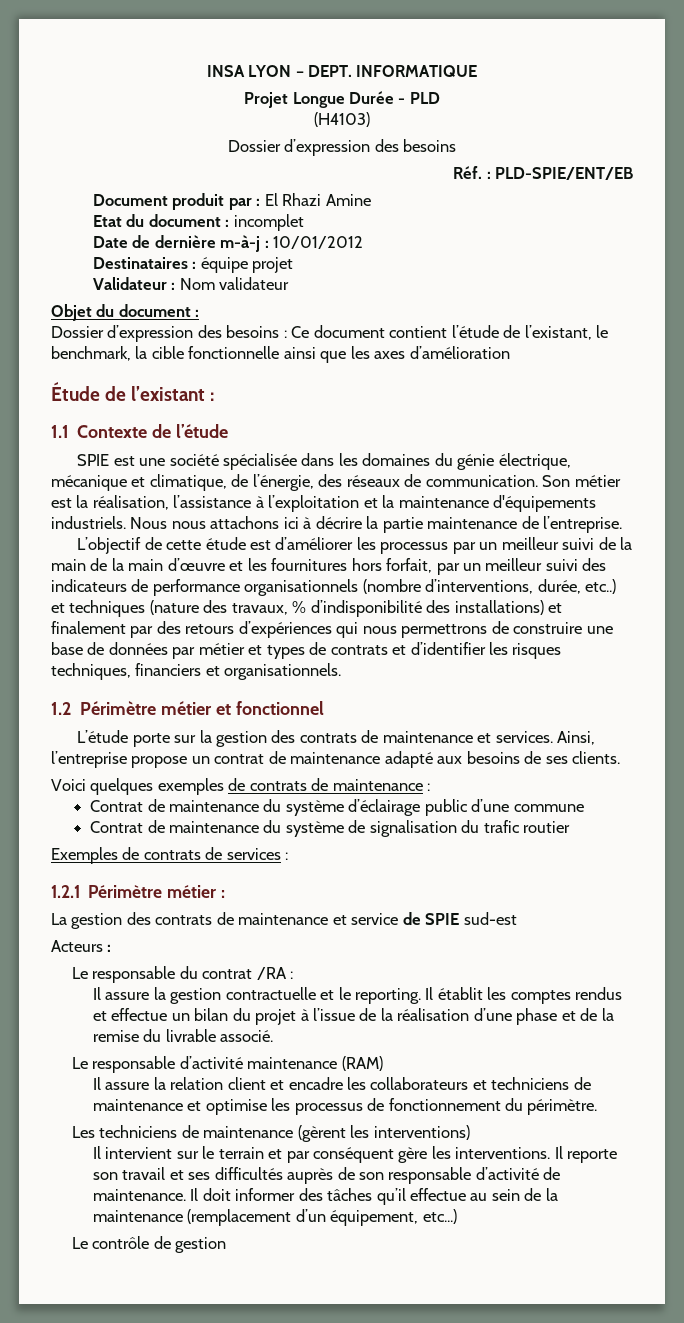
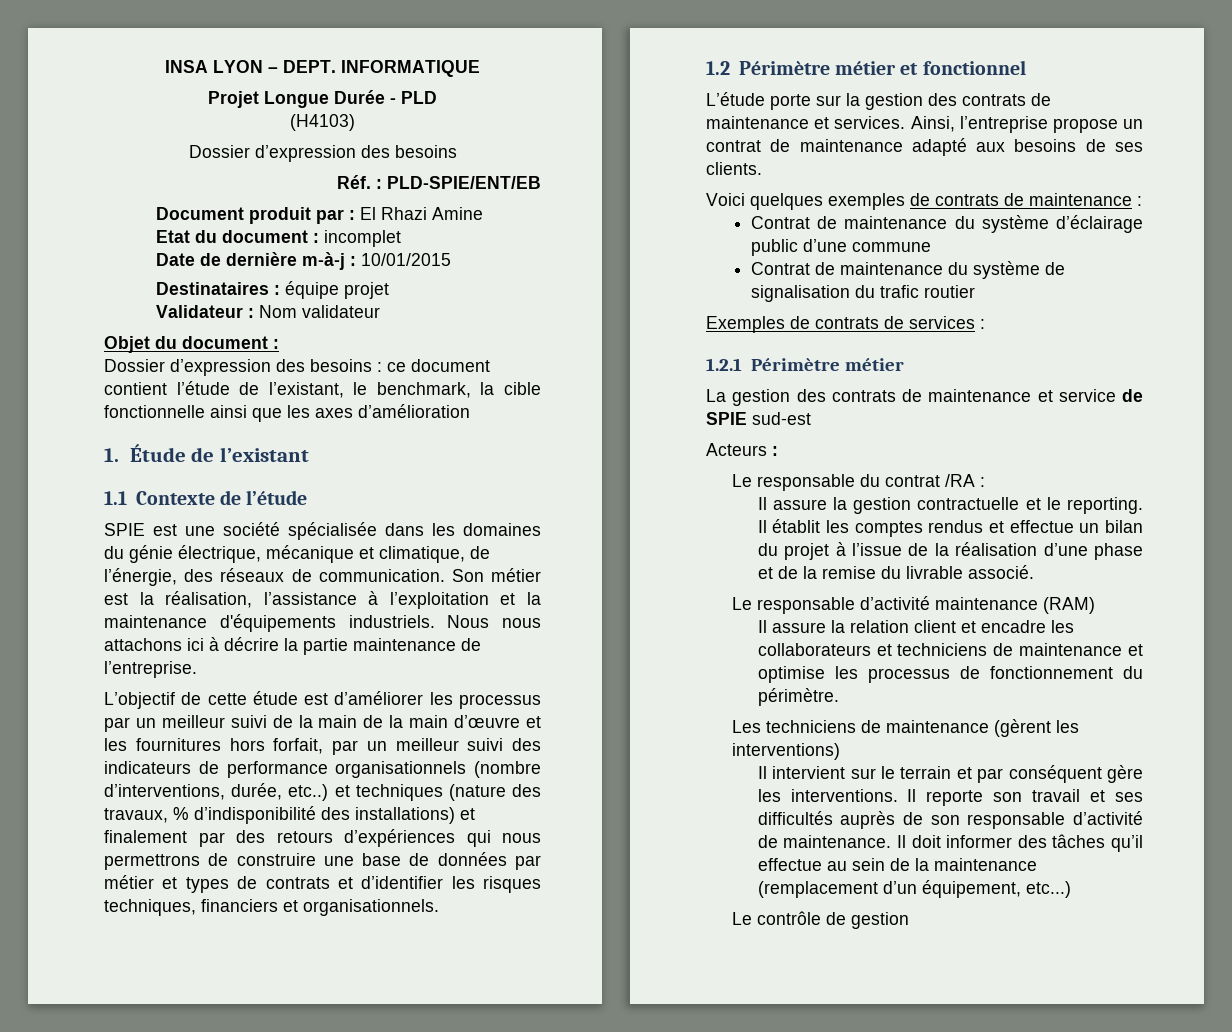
- Date de dernière m-à-j : 10/01/2012
+ Date de dernière m-à-j : 10/01/2015
- Dossier d’expression des besoins : Ce document contient l’étude de l’existant, le benchmark, la cible fonctionnelle ainsi que les axes d’amélioration
+ Dossier d’expression des besoins : ce document contient l’étude de l’existant, le benchmark, la cible fonctionnelle ainsi que les axes d’amélioration
- Étude de l’existant :
+ 1. Étude de l’existant
- 1.2.1 Périmètre métier :
+ 1.2.1 Périmètre métier

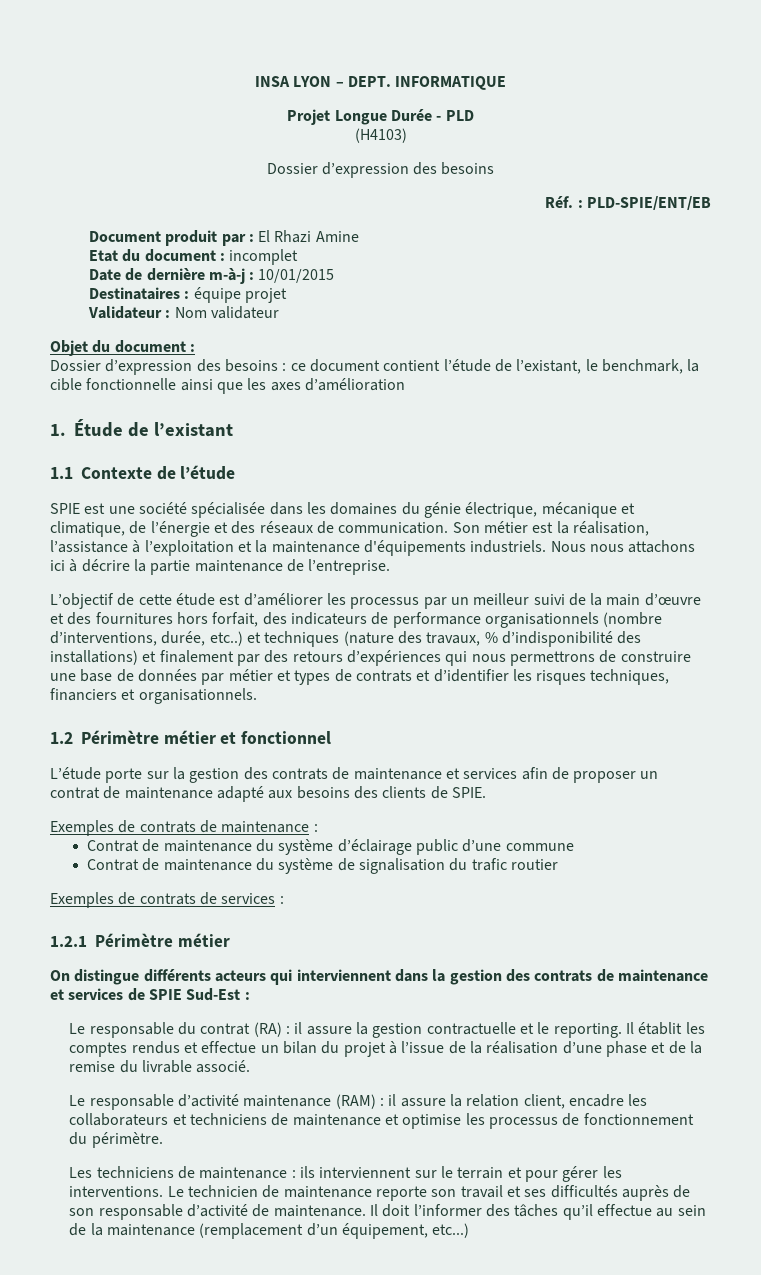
- SPIE est une société spécialisée dans les domaines du génie électrique, mécanique et climatique, de l’énergie, des réseaux de communication.
+ SPIE est une société spécialisée dans les domaines du génie électrique, mécanique et climatique, de l’énergie et des réseaux de communication.
- L’objectif de cette étude est d’améliorer les processus par un meilleur suivi de la main de la main d’œuvre et les fournitures hors forfait, par un meilleur suivi des indicateurs de performance organisationnels (nombre d’interventions, durée, etc..) et techniques (nature des travaux, % d’indisponibilité des installations) et finalement par des retours d’expériences qui nous permettrons de construire une base de données par métier et types de contrats et d’identifier les risques techniques, financiers et organisationnels.
+ L’objectif de cette étude est d’améliorer les processus par un meilleur suivi de la main d’œuvre et des fournitures hors forfait, des indicateurs de performance organisationnels (nombre d’interventions, durée, etc..) et techniques (nature des travaux, % d’indisponibilité des installations) et finalement par des retours d’expériences qui nous permettrons de construire une base de données par métier et types de contrats et d’identifier les risques techniques, financiers et organisationnels.
- L’étude porte sur la gestion des contrats de maintenance et services. Ainsi, l’entreprise propose un contrat de maintenance adapté aux besoins de ses clients.
- Voici quelques exemples de contrats de maintenance :
+ L’étude porte sur la gestion des contrats de maintenance et services afin de proposer un contrat de maintenance adapté aux besoins des clients de SPIE.
+ Exemples de contrats de maintenance :
- La gestion des contrats de maintenance et service de SPIE sud-est
- Acteurs :
+ On distingue différents acteurs qui interviennent dans la gestion des contrats de maintenance et services de SPIE Sud-Est :
- Le responsable du contrat /RA :
- Il assure la gestion contractuelle et le reporting.
+ Le responsable du contrat (RA) : il assure la gestion contractuelle et le reporting.
- Le responsable d’activité maintenance (RAM)
- Il assure la relation client et encadre les collaborateurs et techniciens de maintenance et optimise les processus de fonctionnement du périmètre.
+ Le responsable d’activité maintenance (RAM) : il assure la relation client, encadre les collaborateurs et techniciens de maintenance et optimise les processus de fonctionnement du périmètre.
- Les techniciens de maintenance (gèrent les interventions)
- Il intervient sur le terrain et par conséquent gère les interventions. Il reporte son travail et ses difficultés auprès de son responsable d’activité de maintenance.
+ Les techniciens de maintenance : ils interviennent sur le terrain et pour gérer les interventions. Le technicien de maintenance reporte son travail et ses difficultés auprès de son responsable d’activité de maintenance.
- Il doit informer des tâches qu’il effectue au sein de la maintenance (remplacement d’un équipement, etc...)
+ Il doit l’informer des tâches qu’il effectue au sein de la maintenance (remplacement d’un équipement, etc...)
- Le contrôle de gestion

